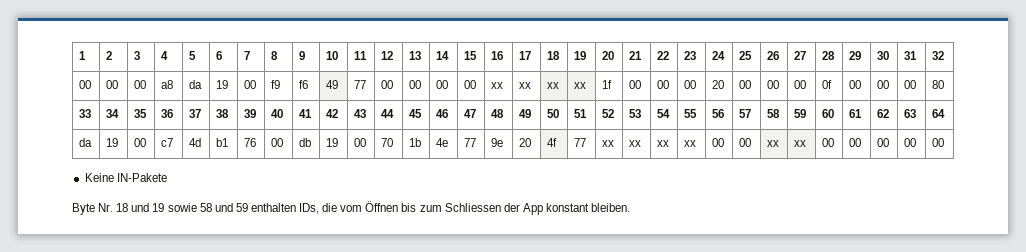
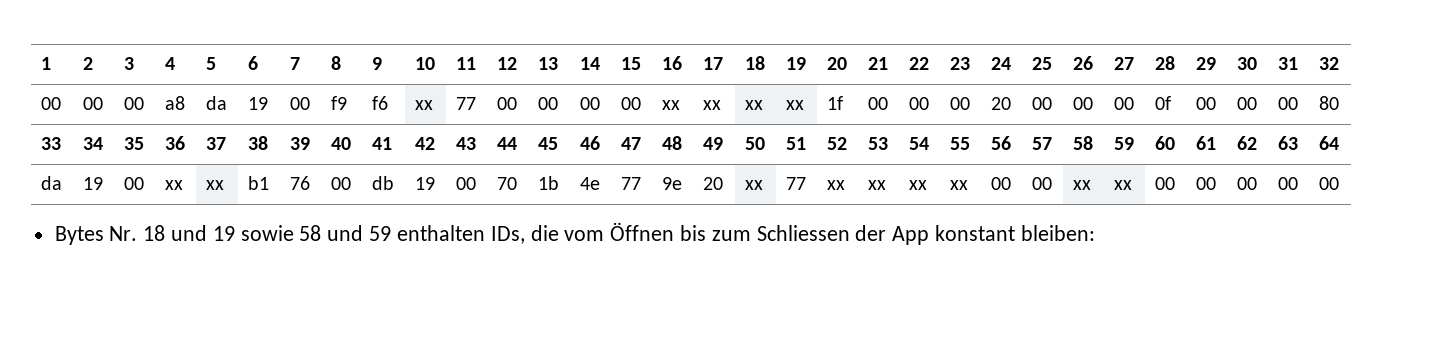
- 00 | 00 | 00 | a8 | da | 19 | 00 | f9 | f6 | 49 | 77 | 00 | 00 | 00 | 00 | xx | xx | xx | xx | 1f | 00 | 00 | 00 | 20 | 00 | 00 | 00 | 0f | 00 | 00 | 00 | 80
+ 00 | 00 | 00 | a8 | da | 19 | 00 | f9 | f6 | xx | 77 | 00 | 00 | 00 | 00 | xx | xx | xx | xx | 1f | 00 | 00 | 00 | 20 | 00 | 00 | 00 | 0f | 00 | 00 | 00 | 80
- da | 19 | 00 | c7 | 4d | b1 | 76 | 00 | db | 19 | 00 | 70 | 1b | 4e | 77 | 9e | 20 | 4f | 77 | xx | xx | xx | xx | 00 | 00 | xx | xx | 00 | 00 | 00 | 00 | 00
+ da | 19 | 00 | xx | xx | b1 | 76 | 00 | db | 19 | 00 | 70 | 1b | 4e | 77 | 9e | 20 | xx | 77 | xx | xx | xx | xx | 00 | 00 | xx | xx | 00 | 00 | 00 | 00 | 00
- Keine IN-Pakete
- Byte Nr. 18 und 19 sowie 58 und 59 enthalten IDs, die vom Öffnen bis zum Schliessen der App konstant bleiben.
+ Bytes Nr. 18 und 19 sowie 58 und 59 enthalten IDs, die vom Öffnen bis zum Schliessen der App konstant bleiben:

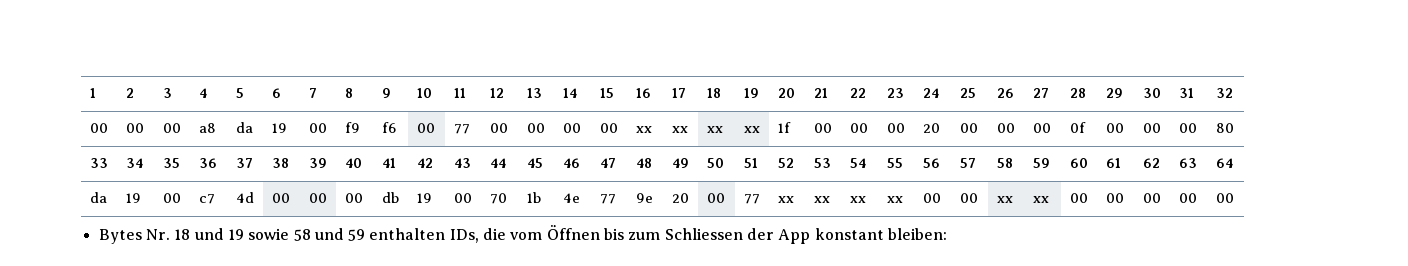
- 00 | 00 | 00 | a8 | da | 19 | 00 | f9 | f6 | xx | 77 | 00 | 00 | 00 | 00 | xx | xx | xx | xx | 1f | 00 | 00 | 00 | 20 | 00 | 00 | 00 | 0f | 00 | 00 | 00 | 80
+ 00 | 00 | 00 | a8 | da | 19 | 00 | f9 | f6 | 00 | 77 | 00 | 00 | 00 | 00 | xx | xx | xx | xx | 1f | 00 | 00 | 00 | 20 | 00 | 00 | 00 | 0f | 00 | 00 | 00 | 80
- da | 19 | 00 | xx | xx | b1 | 76 | 00 | db | 19 | 00 | 70 | 1b | 4e | 77 | 9e | 20 | xx | 77 | xx | xx | xx | xx | 00 | 00 | xx | xx | 00 | 00 | 00 | 00 | 00
+ da | 19 | 00 | c7 | 4d | 00 | 00 | 00 | db | 19 | 00 | 70 | 1b | 4e | 77 | 9e | 20 | 00 | 77 | xx | xx | xx | xx | 00 | 00 | xx | xx | 00 | 00 | 00 | 00 | 00

